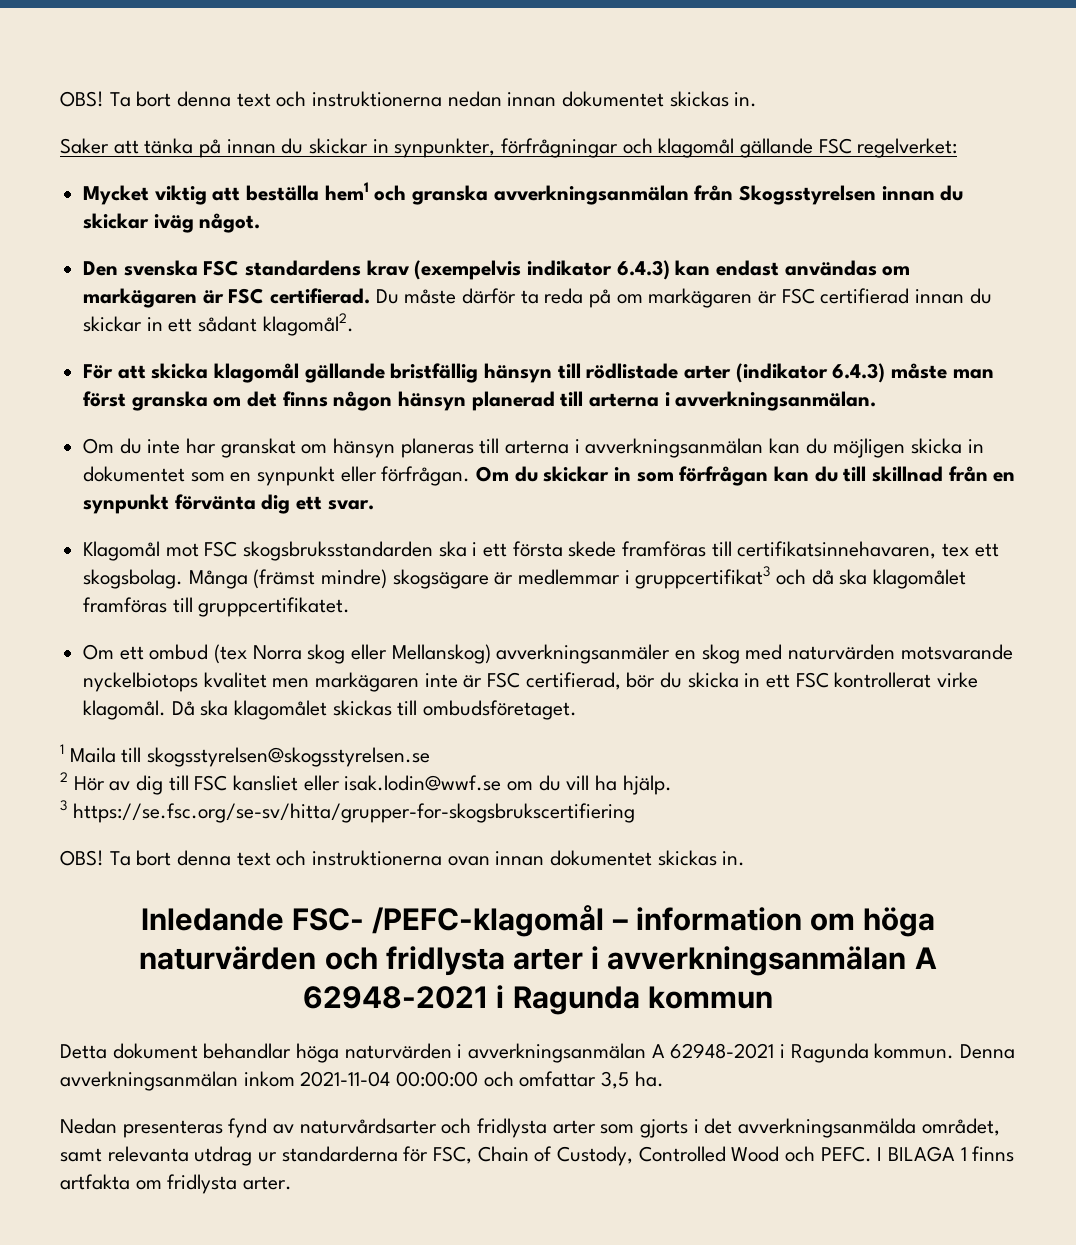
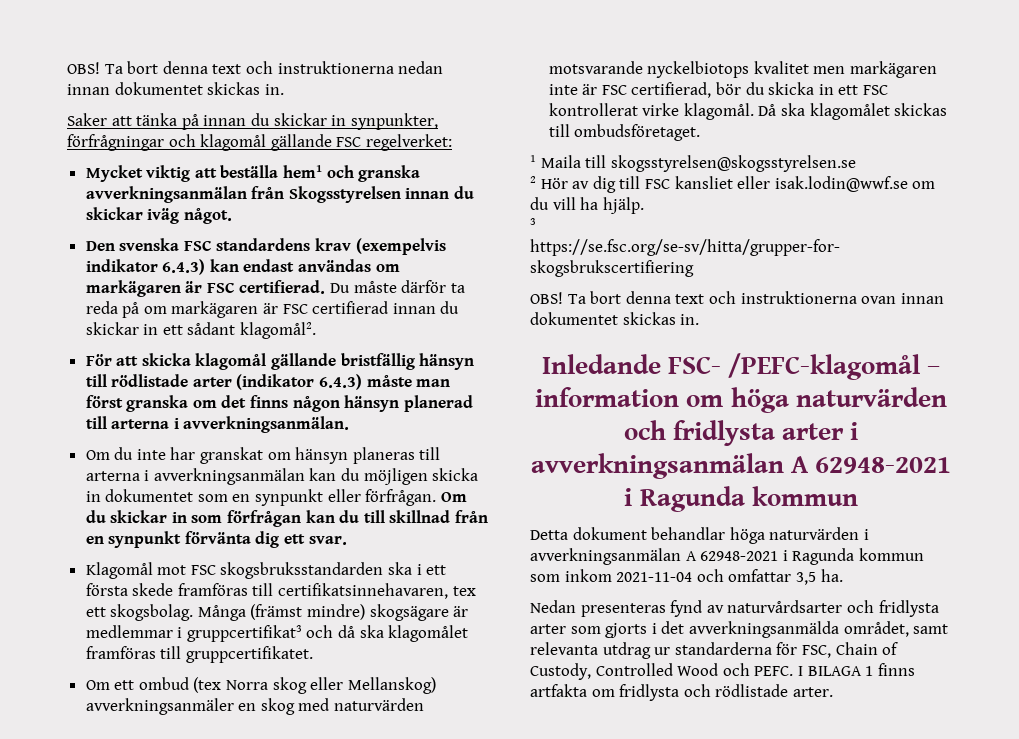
- Detta dokument behandlar höga naturvärden i avverkningsanmälan A 62948-2021 i Ragunda kommun. Denna avverkningsanmälan inkom 2021-11-04 00:00:00 och omfattar 3,5 ha.
+ Detta dokument behandlar höga naturvärden i avverkningsanmälan A 62948-2021 i Ragunda kommun som inkom 2021-11-04 och omfattar 3,5 ha.
- I BILAGA 1 finns artfakta om fridlysta arter.
+ I BILAGA 1 finns artfakta om fridlysta och rödlistade arter.

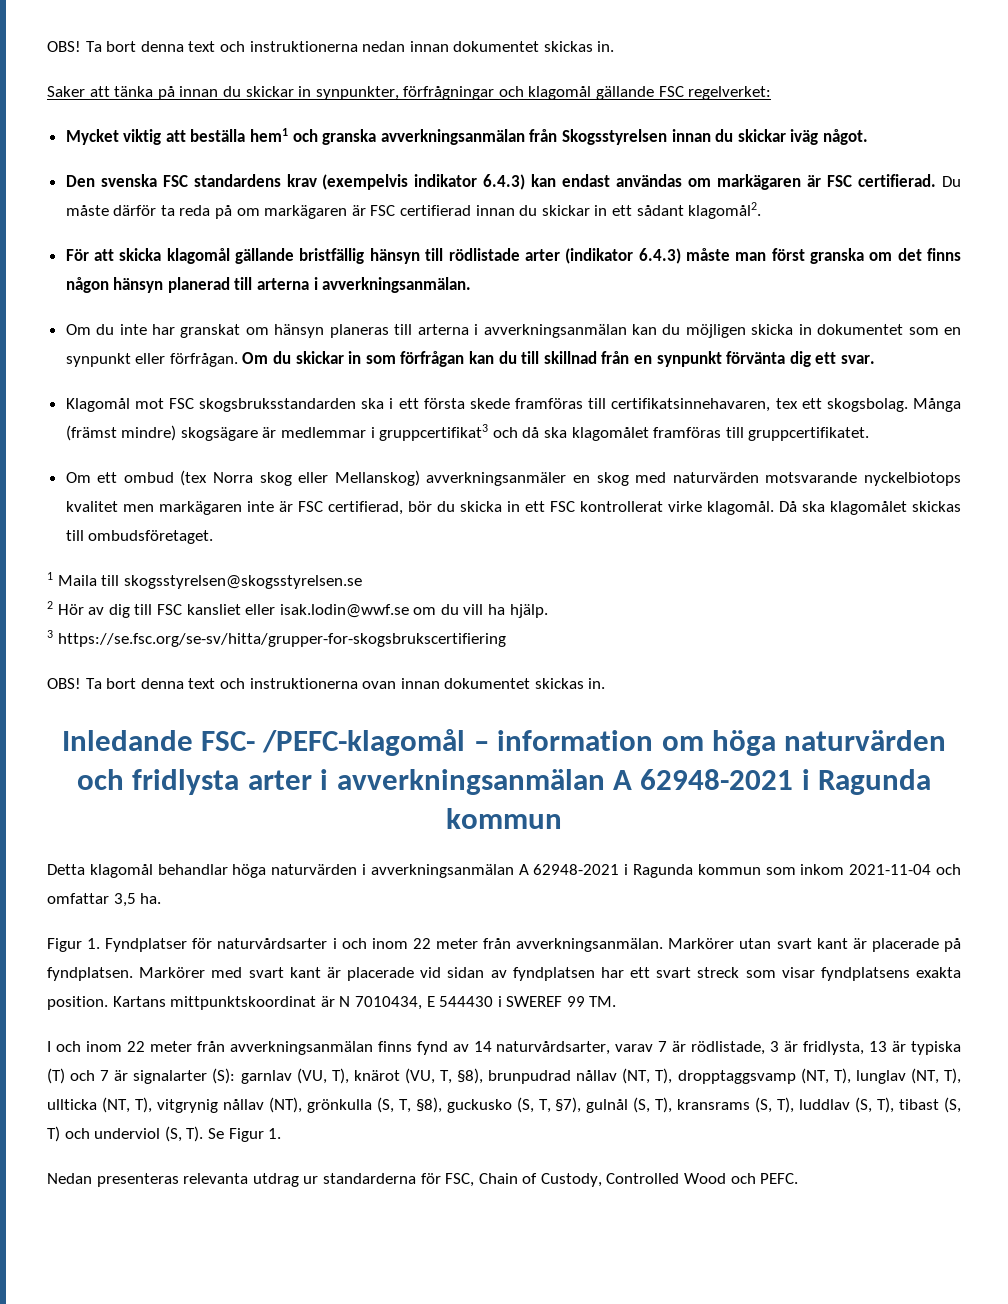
- Detta dokument behandlar höga naturvärden i avverkningsanmälan A 62948-2021 i Ragunda kommun som inkom 2021-11-04 och omfattar 3,5 ha.
+ Detta klagomål behandlar höga naturvärden i avverkningsanmälan A 62948-2021 i Ragunda kommun som inkom 2021-11-04 och omfattar 3,5 ha.
- Nedan presenteras fynd av naturvårdsarter och fridlysta arter som gjorts i det avverkningsanmälda området, samt relevanta utdrag ur standarderna för FSC, Chain of Custody, Controlled Wood och PEFC. I BILAGA 1 finns artfakta om fridlysta och rödlistade arter.
+ Figur 1. Fyndplatser för naturvårdsarter i och inom 22 meter från avverkningsanmälan. Markörer utan svart kant är placerade på fyndplatsen. Markörer med svart kant är placerade vid sidan av fyndplatsen har ett svart streck som visar fyndplatsens exakta position. Kartans mittpunktskoordinat är N 7010434, E 544430 i SWEREF 99 TM.
+ I och inom 22 meter från avverkningsanmälan finns fynd av 14 naturvårdsarter, varav 7 är rödlistade, 3 är fridlysta, 13 är typiska (T) och 7 är signalarter (S): garnlav (VU, T), knärot (VU, T, §8), brunpudrad nållav (NT, T), dropptaggsvamp (NT, T), lunglav (NT, T), ullticka (NT, T), vitgrynig nållav (NT), grönkulla (S, T, §8), guckusko (S, T, §7), gulnål (S, T), kransrams (S, T), luddlav (S, T), tibast (S, T) och underviol (S, T). Se Figur 1.
+ Nedan presenteras relevanta utdrag ur standarderna för FSC, Chain of Custody, Controlled Wood och PEFC.

